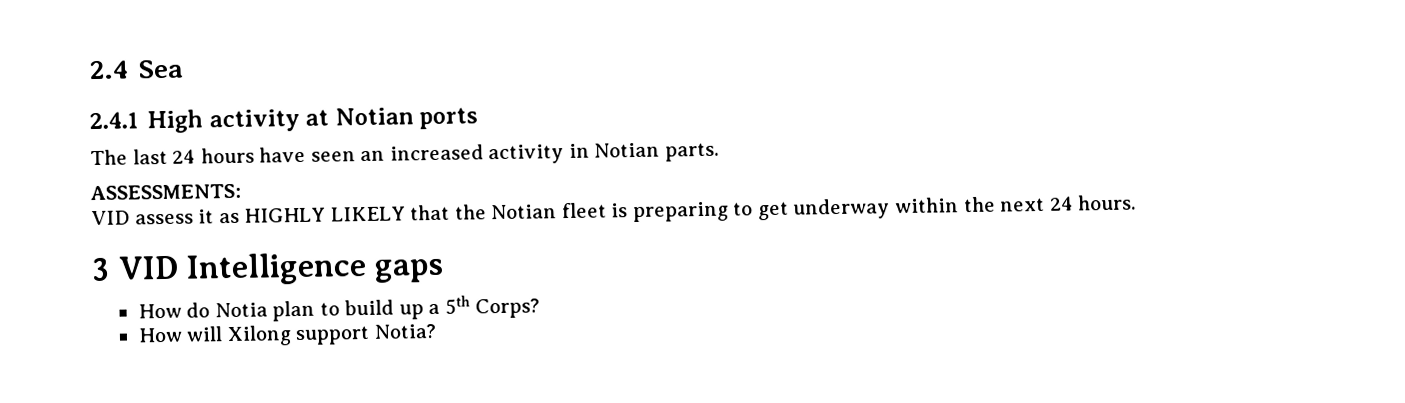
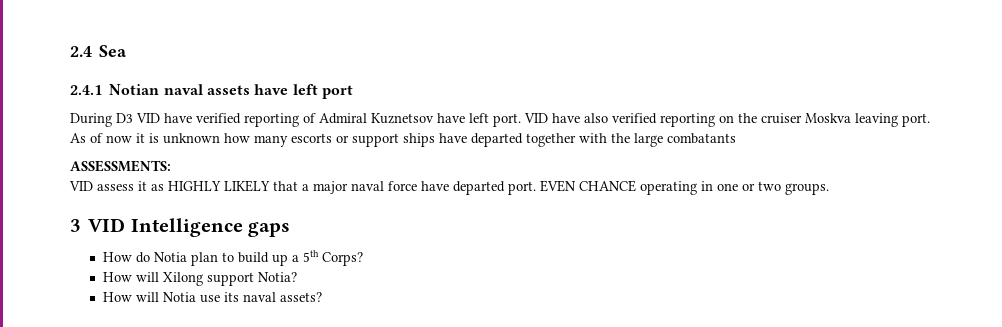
- 2.4.1 High activity at Notian ports
- The last 24 hours have seen an increased activity in Notian parts.
+ 2.4.1 Notian naval assets have left port
+ During D3 VID have verified reporting of Admiral Kuznetsov have left port. VID have also verified reporting on the cruiser Moskva leaving port. As of now it is unknown how many escorts or support ships have departed together with the large combatants
- VID assess it as HIGHLY LIKELY that the Notian fleet is preparing to get underway within the next 24 hours.
+ VID assess it as HIGHLY LIKELY that a major naval force have departed port. EVEN CHANCE operating in one or two groups.
+ How will Notia use its naval assets?

